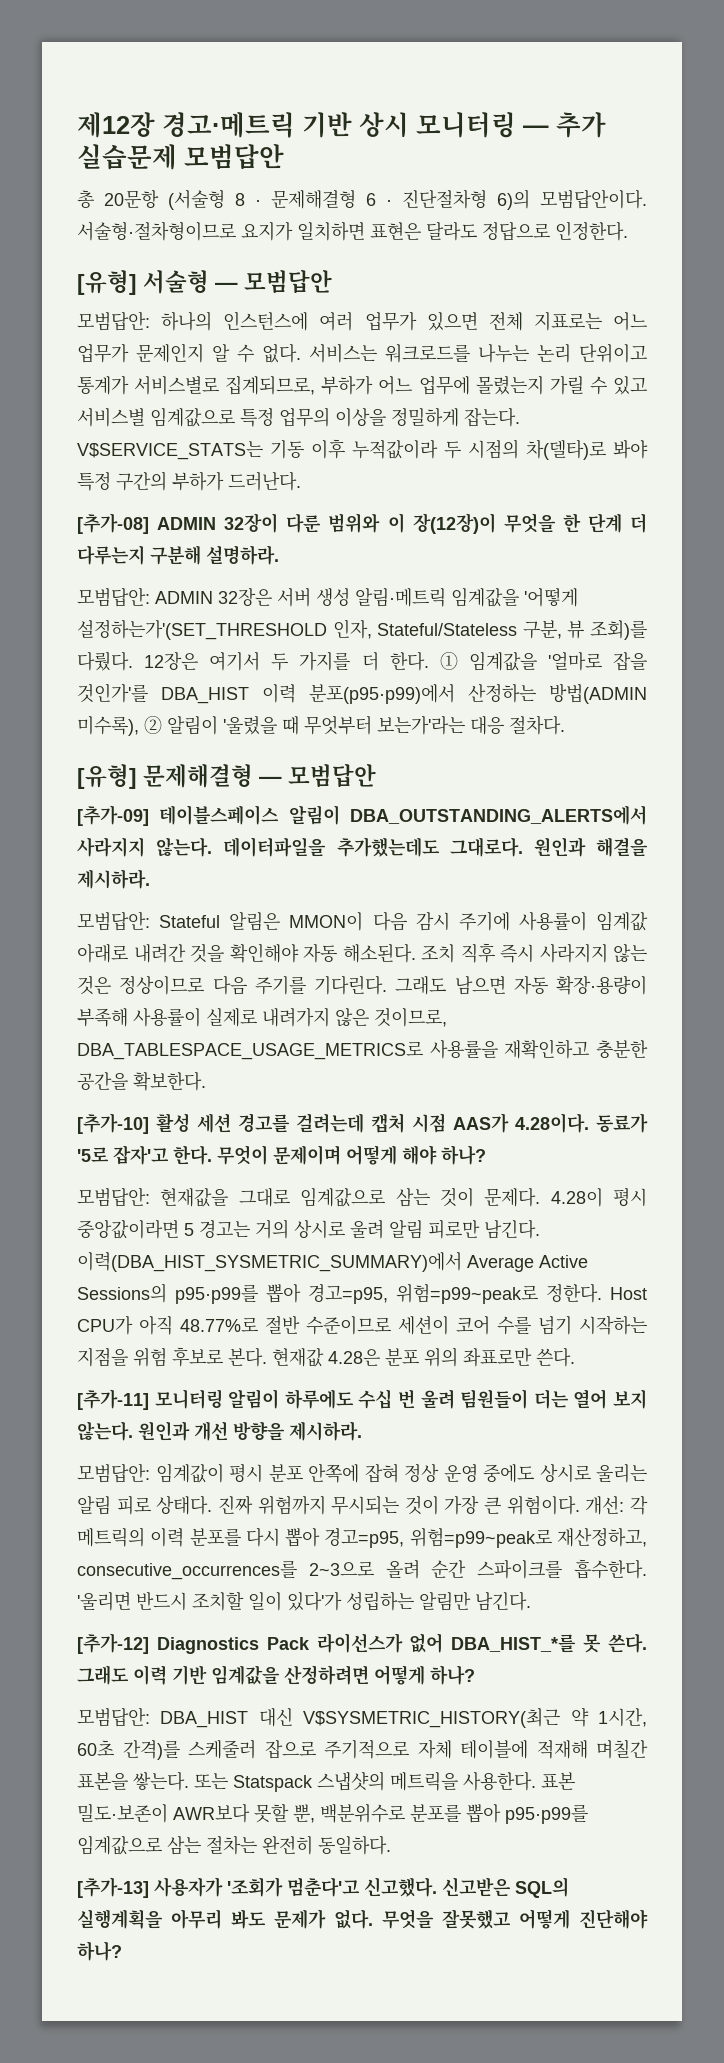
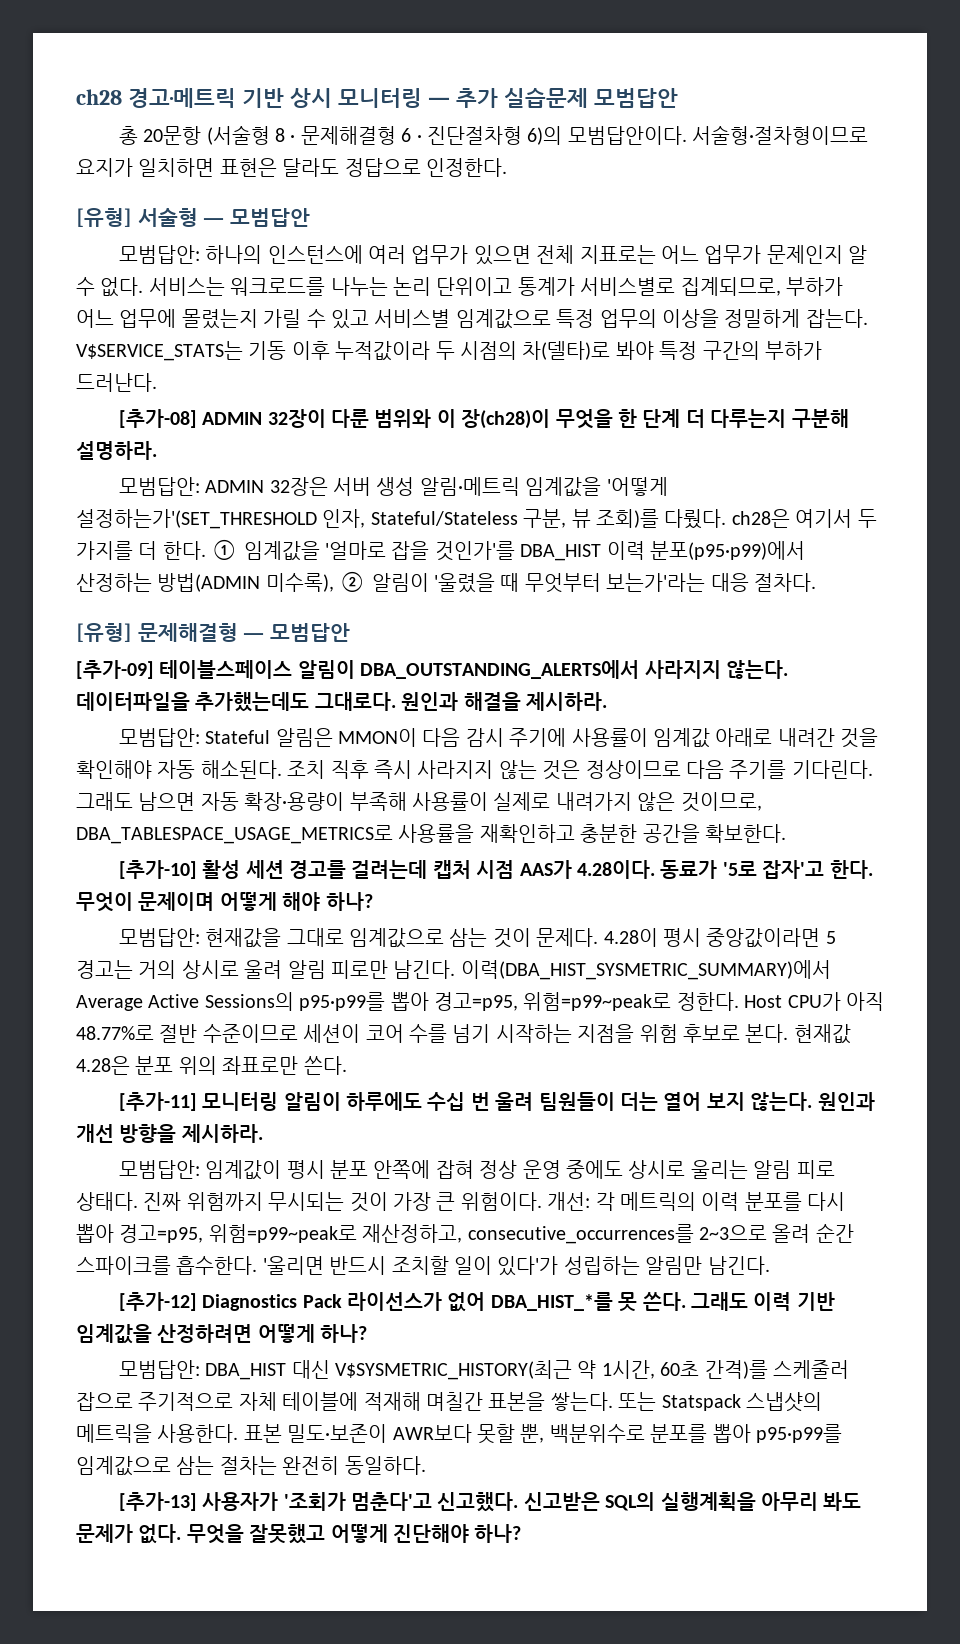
- 제12장 경고·메트릭 기반 상시 모니터링 — 추가 실습문제 모범답안
+ ch28 경고·메트릭 기반 상시 모니터링 — 추가 실습문제 모범답안
- [추가-08] ADMIN 32장이 다룬 범위와 이 장(12장)이 무엇을 한 단계 더 다루는지 구분해 설명하라.
+ [추가-08] ADMIN 32장이 다룬 범위와 이 장(ch28)이 무엇을 한 단계 더 다루는지 구분해 설명하라.
- 모범답안: ADMIN 32장은 서버 생성 알림·메트릭 임계값을 '어떻게 설정하는가'(SET_THRESHOLD 인자, Stateful/Stateless 구분, 뷰 조회)를 다뤘다. 12장은 여기서 두 가지를 더 한다.
+ 모범답안: ADMIN 32장은 서버 생성 알림·메트릭 임계값을 '어떻게 설정하는가'(SET_THRESHOLD 인자, Stateful/Stateless 구분, 뷰 조회)를 다뤘다. ch28은 여기서 두 가지를 더 한다.

